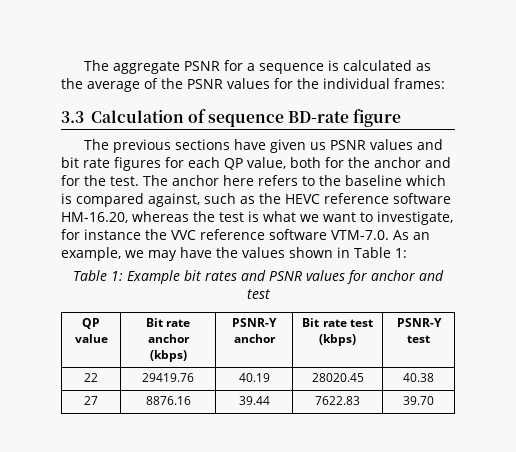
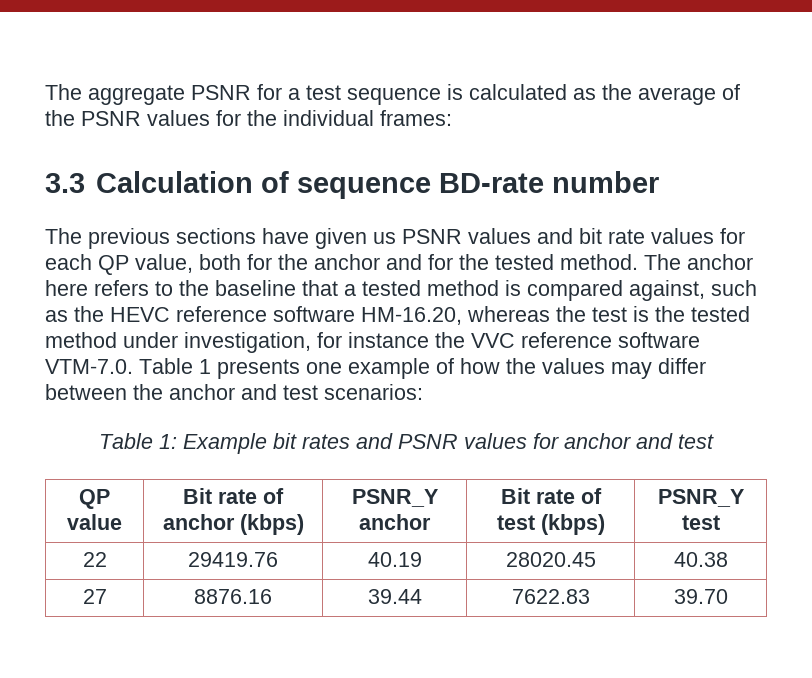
- The aggregate PSNR for a sequence is calculated as the average of the PSNR values for the individual frames:
+ The aggregate PSNR for a test sequence is calculated as the average of the PSNR values for the individual frames:
- 3.3 Calculation of sequence BD-rate figure
+ 3.3 Calculation of sequence BD-rate number
- The previous sections have given us PSNR values and bit rate figures for each QP value, both for the anchor and for the test.
+ The previous sections have given us PSNR values and bit rate values for each QP value, both for the anchor and for the tested method.
- The anchor here refers to the baseline which is compared against, such as the HEVC reference software HM-16.20, whereas the test is what we want to investigate, for instance the VVC reference software VTM-7.0. As an example, we may have the values shown in Table 1:
+ The anchor here refers to the baseline that a tested method is compared against, such as the HEVC reference software HM-16.20, whereas the test is the tested method under investigation, for instance the VVC reference software VTM-7.0. Table 1 presents one example of how the values may differ between the anchor and test scenarios:
- QP value | Bit rate anchor (kbps) | PSNR-Y anchor | Bit rate test (kbps) | PSNR-Y test
+ QP value | Bit rate of anchor (kbps) | PSNR_Y anchor | Bit rate of test (kbps) | PSNR_Y test

